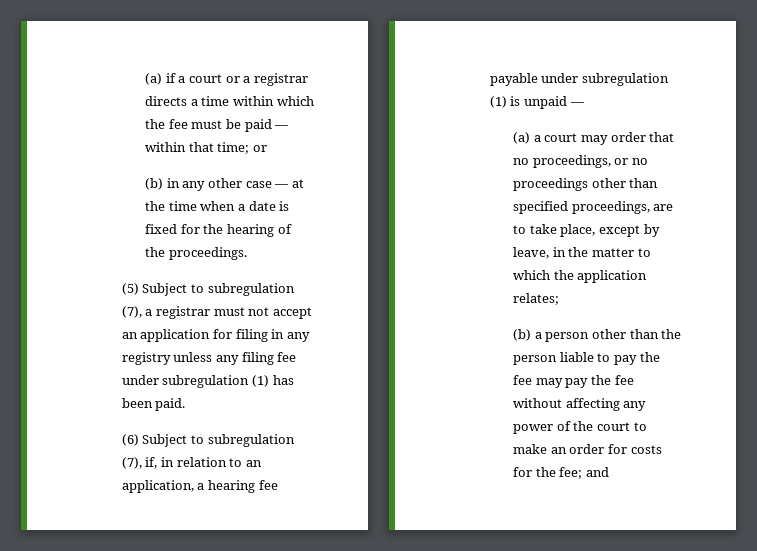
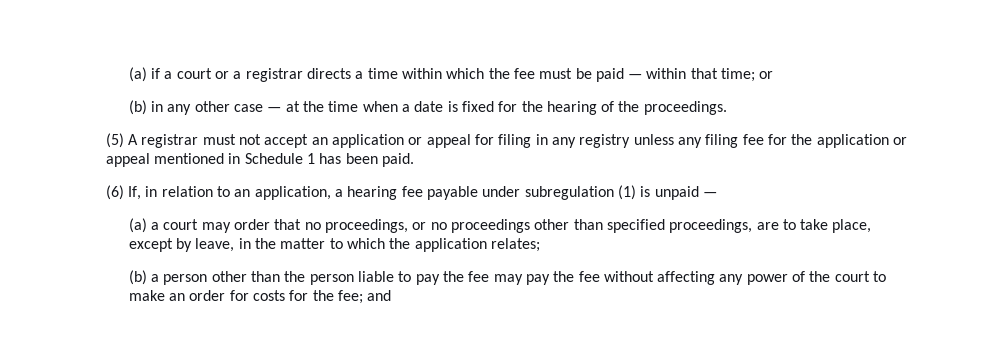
- (5) Subject to subregulation (7), a registrar must not accept an application for filing in any registry unless any filing fee under subregulation (1) has been paid.
+ (5) A registrar must not accept an application or appeal for filing in any registry unless any filing fee for the application or appeal mentioned in Schedule 1 has been paid.
- (6) Subject to subregulation (7), if, in relation to an application, a hearing fee payable under subregulation (1) is unpaid —
+ (6) If, in relation to an application, a hearing fee payable under subregulation (1) is unpaid —

